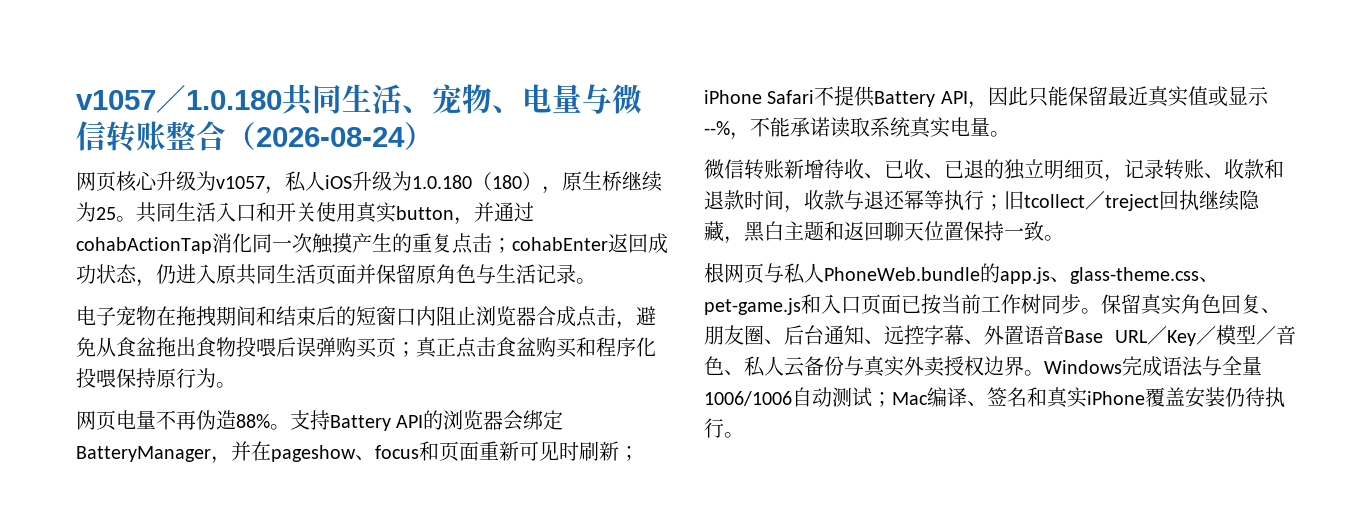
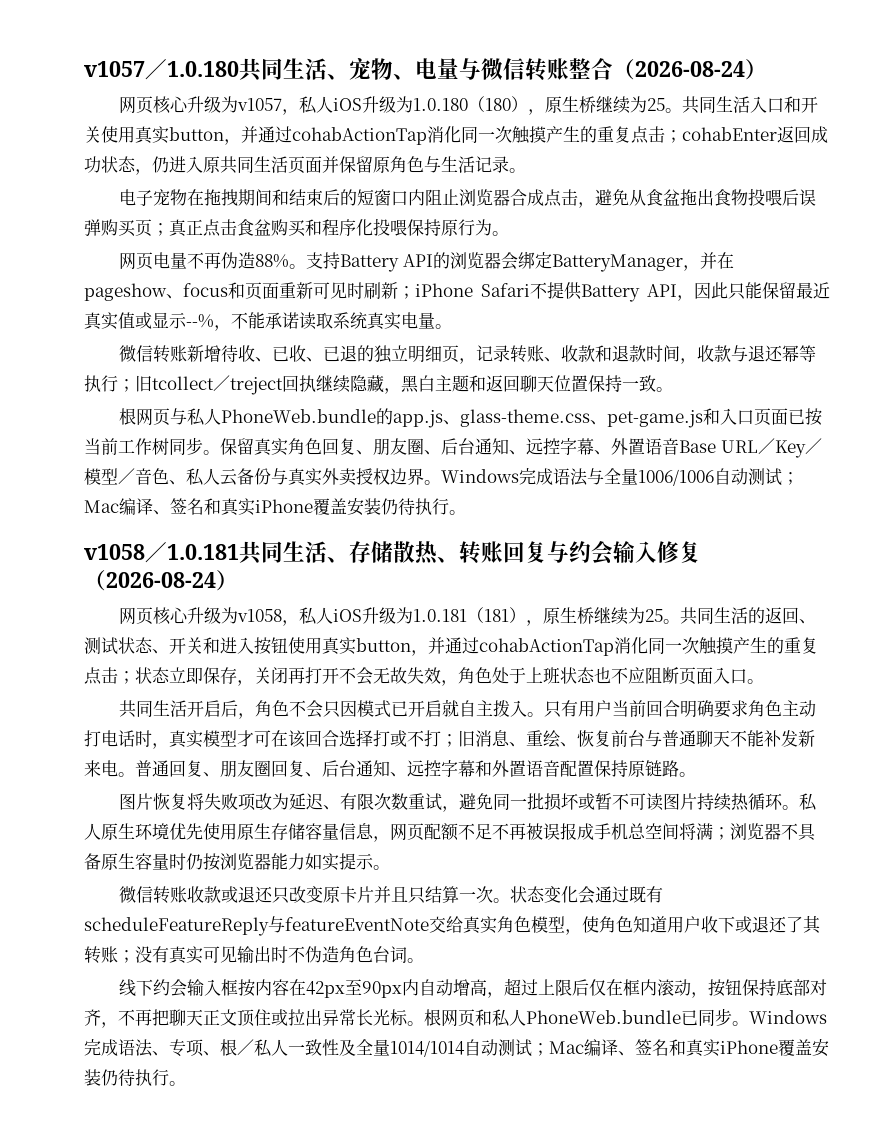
+ v1058／1.0.181共同生活、存储散热、转账回复与约会输入修复（2026-08-24）
+ 网页核心升级为v1058，私人iOS升级为1.0.181（181），原生桥继续为25。共同生活的返回、测试状态、开关和进入按钮使用真实button，并通过cohabActionTap消化同一次触摸产生的重复点击；状态立即保存，关闭再打开不会无故失效，角色处于上班状态也不应阻断页面入口。
+ 共同生活开启后，角色不会只因模式已开启就自主拨入。只有用户当前回合明确要求角色主动打电话时，真实模型才可在该回合选择打或不打；旧消息、重绘、恢复前台与普通聊天不能补发新来电。普通回复、朋友圈回复、后台通知、远控字幕和外置语音配置保持原链路。
+ 图片恢复将失败项改为延迟、有限次数重试，避免同一批损坏或暂不可读图片持续热循环。私人原生环境优先使用原生存储容量信息，网页配额不足不再被误报成手机总空间将满；浏览器不具备原生容量时仍按浏览器能力如实提示。
+ 微信转账收款或退还只改变原卡片并且只结算一次。状态变化会通过既有scheduleFeatureReply与featureEventNote交给真实角色模型，使角色知道用户收下或退还了其转账；没有真实可见输出时不伪造角色台词。
+ 线下约会输入框按内容在42px至90px内自动增高，超过上限后仅在框内滚动，按钮保持底部对齐，不再把聊天正文顶住或拉出异常长光标。根网页和私人PhoneWeb.bundle已同步。Windows完成语法、专项、根／私人一致性及全量1014/1014自动测试；Mac编译、签名和真实iPhone覆盖安装仍待执行。

